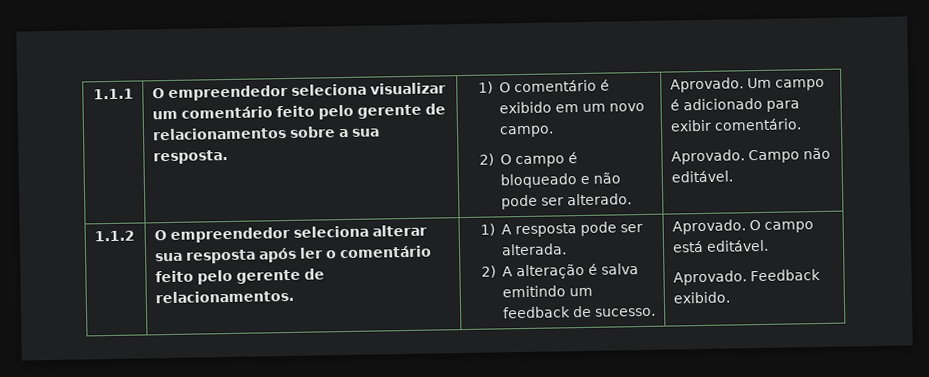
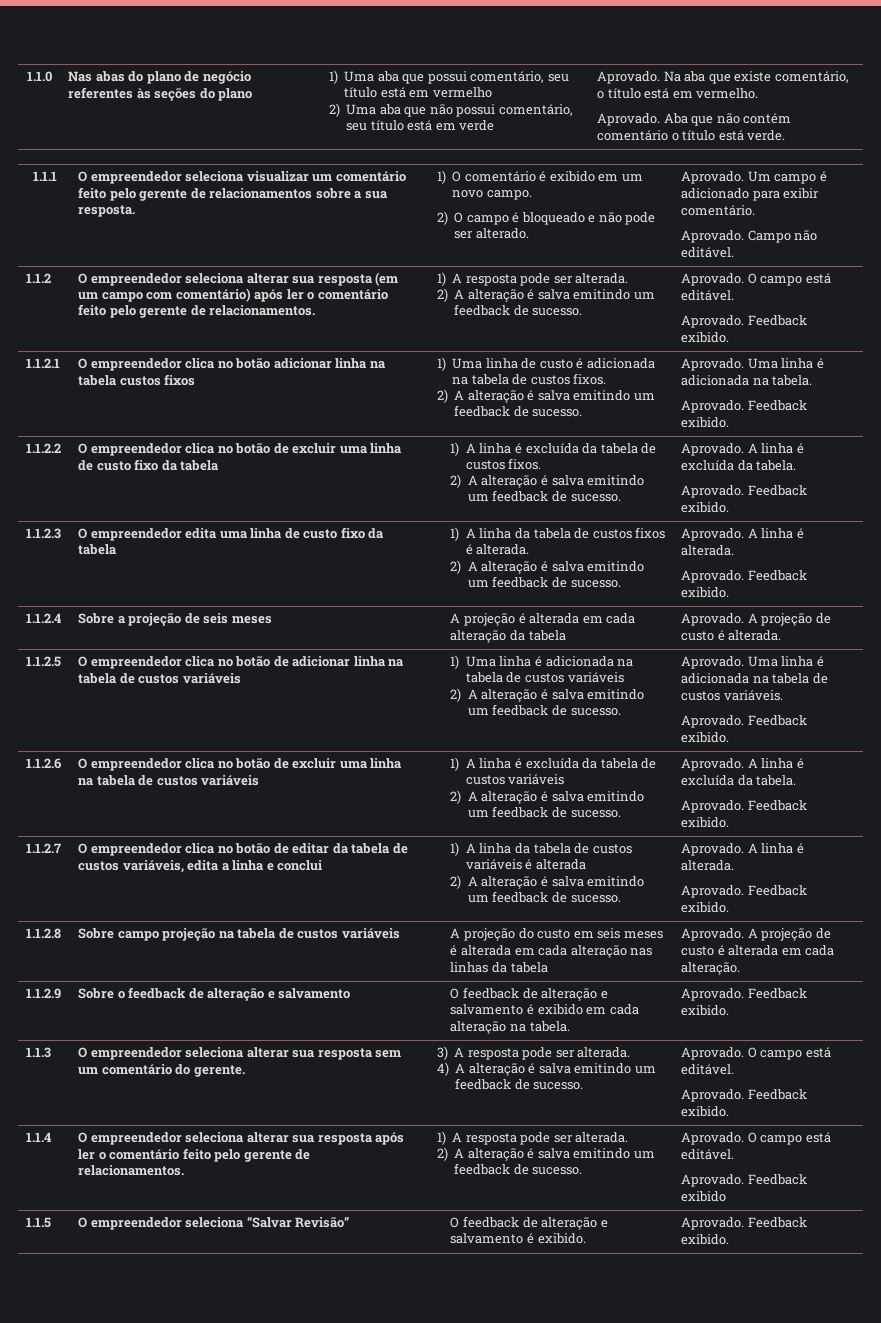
+ 1.1.0 | Nas abas do plano de negócio referentes às seções do plano | 1) Uma aba que possui comentário, seu título está em vermelho
+ 2) Uma aba que não possui comentário, seu título está em verde | Aprovado. Na aba que existe comentário, o título está em vermelho.
+ Aprovado. Aba que não contém comentário o título está verde.
- O empreendedor seleciona alterar sua resposta após ler o comentário feito pelo gerente de relacionamentos.
+ O empreendedor seleciona alterar sua resposta (em um campo com comentário) após ler o comentário feito pelo gerente de relacionamentos.
+ 1.1.2.1 | O empreendedor clica no botão adicionar linha na tabela custos fixos | 1) Uma linha de custo é adicionada na tabela de custos fixos.
+ 2) A alteração é salva emitindo um feedback de sucesso. | Aprovado. Uma linha é adicionada na tabela.
+ Aprovado. Feedback exibido.
+ 1.1.2.2 | O empreendedor clica no botão de excluir uma linha de custo fixo da tabela | 1) A linha é excluída da tabela de custos fixos.
+ 2) A alteração é salva emitindo um feedback de sucesso. | Aprovado. A linha é excluída da tabela.
+ Aprovado. Feedback exibido.
+ 1.1.2.3 | O empreendedor edita uma linha de custo fixo da tabela | 1) A linha da tabela de custos fixos é alterada.
+ 2) A alteração é salva emitindo um feedback de sucesso. | Aprovado. A linha é alterada.
+ Aprovado. Feedback exibido.
+ 1.1.2.4 | Sobre a projeção de seis meses | A projeção é alterada em cada alteração da tabela | Aprovado. A projeção de custo é alterada.
+ 1.1.2.5 | O empreendedor clica no botão de adicionar linha na tabela de custos variáveis | 1) Uma linha é adicionada na tabela de custos variáveis
+ 2) A alteração é salva emitindo um feedback de sucesso. | Aprovado. Uma linha é adicionada na tabela de custos variáveis.
+ Aprovado. Feedback exibido.
+ 1.1.2.6 | O empreendedor clica no botão de excluir uma linha na tabela de custos variáveis | 1) A linha é excluída da tabela de custos variáveis
+ 2) A alteração é salva emitindo um feedback de sucesso. | Aprovado. A linha é excluída da tabela.
+ Aprovado. Feedback exibido.
+ 1.1.2.7 | O empreendedor clica no botão de editar da tabela de custos variáveis, edita a linha e conclui | 1) A linha da tabela de custos variáveis é alterada
+ 2) A alteração é salva emitindo um feedback de sucesso. | Aprovado. A linha é alterada.
+ Aprovado. Feedback exibido.
+ 1.1.2.8 | Sobre campo projeção na tabela de custos variáveis | A projeção do custo em seis meses é alterada em cada alteração nas linhas da tabela | Aprovado. A projeção de custo é alterada em cada alteração.
+ 1.1.2.9 | Sobre o feedback de alteração e salvamento | O feedback de alteração e salvamento é exibido em cada alteração na tabela. | Aprovado. Feedback exibido.
+ 1.1.3 | O empreendedor seleciona alterar sua resposta sem um comentário do gerente. | 3) A resposta pode ser alterada.
+ 4) A alteração é salva emitindo um feedback de sucesso. | Aprovado. O campo está editável.
+ Aprovado. Feedback exibido.
+ 1.1.4 | O empreendedor seleciona alterar sua resposta após ler o comentário feito pelo gerente de relacionamentos. | 1) A resposta pode ser alterada.
+ 2) A alteração é salva emitindo um feedback de sucesso. | Aprovado. O campo está editável.
+ Aprovado. Feedback exibido
+ 1.1.5 | O empreendedor seleciona “Salvar Revisão” | O feedback de alteração e salvamento é exibido. | Aprovado. Feedback exibido.

